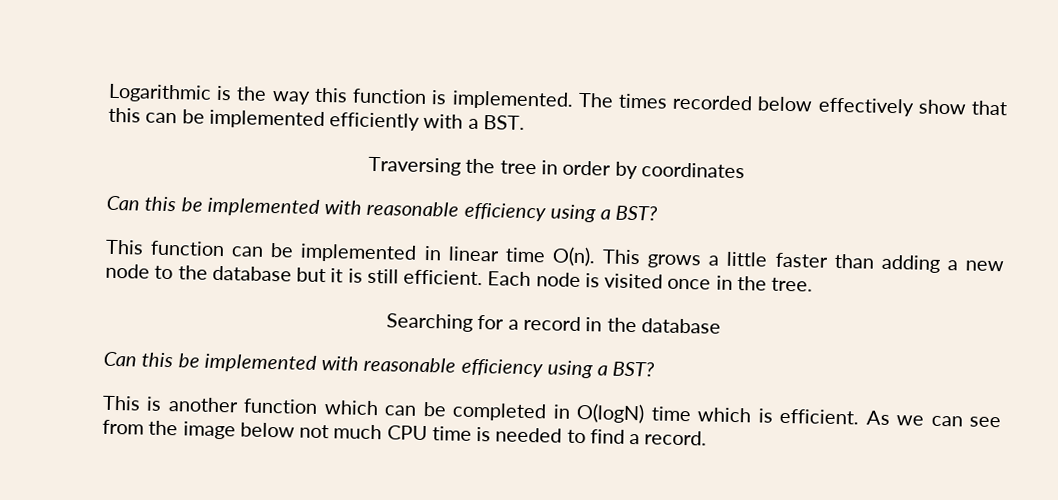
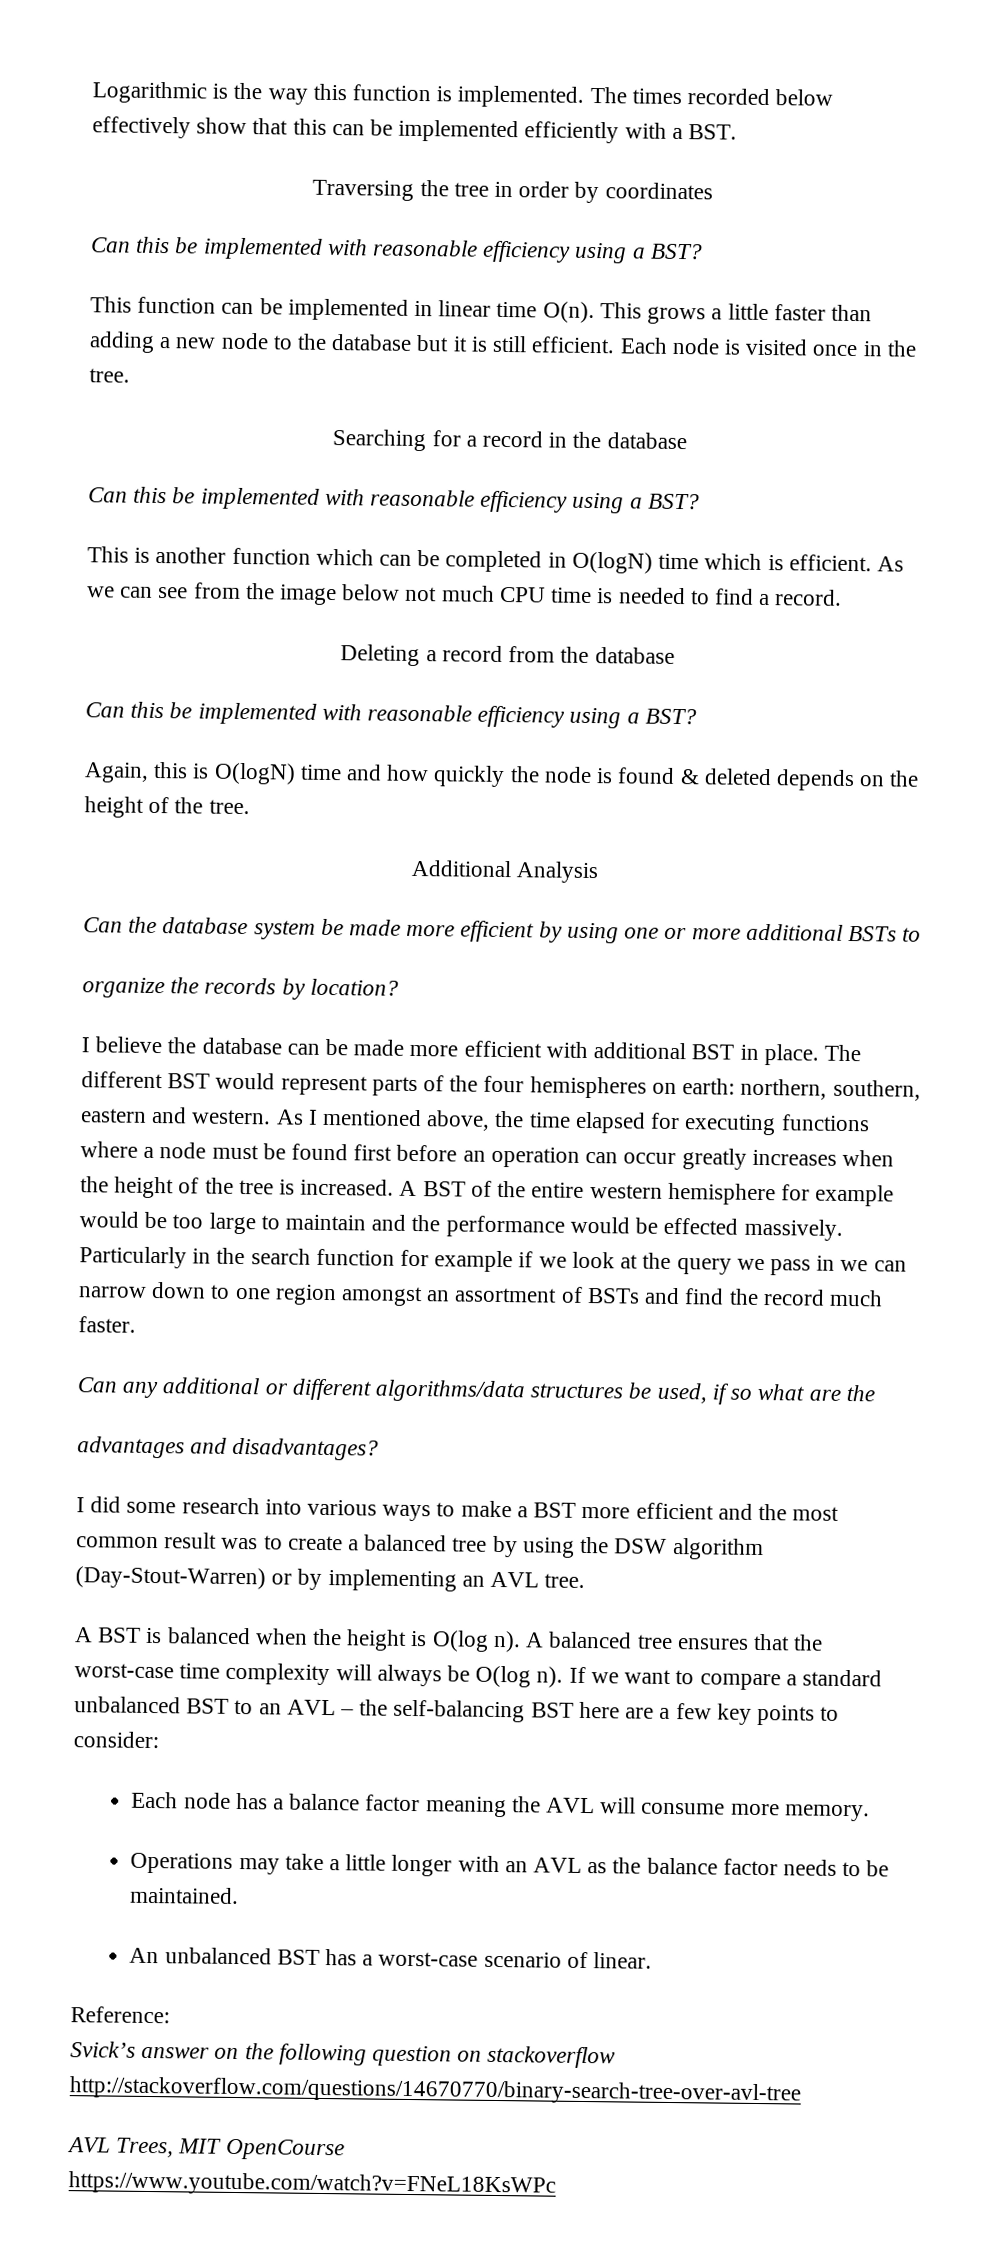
+ Deleting a record from the database
+ Can this be implemented with reasonable efficiency using a BST?
+ Again, this is O(logN) time and how quickly the node is found & deleted depends on the height of the tree.
+ Additional Analysis
+ Can the database system be made more efficient by using one or more additional BSTs to
+ organize the records by location?
+ I believe the database can be made more efficient with additional BST in place. The different BST would represent parts of the four hemispheres on earth: northern, southern, eastern and western. As I mentioned above, the time elapsed for executing functions where a node must be found first before an operation can occur greatly increases when the height of the tree is increased. A BST of the entire western hemisphere for example would be too large to maintain and the performance would be effected massively. Particularly in the search function for example if we look at the query we pass in we can narrow down to one region amongst an assortment of BSTs and find the record much faster.
+ Can any additional or different algorithms/data structures be used, if so what are the
+ advantages and disadvantages?
+ I did some research into various ways to make a BST more efficient and the most common result was to create a balanced tree by using the DSW algorithm (Day-Stout-Warren) or by implementing an AVL tree.
+ A BST is balanced when the height is O(log n). A balanced tree ensures that the worst-case time complexity will always be O(log n). If we want to compare a standard unbalanced BST to an AVL – the self-balancing BST here are a few key points to consider:
+ Each node has a balance factor meaning the AVL will consume more memory.
+ Operations may take a little longer with an AVL as the balance factor needs to be maintained.
+ An unbalanced BST has a worst-case scenario of linear.
+ Reference:
+ Svick’s answer on the following question on stackoverflow http://stackoverflow.com/questions/14670770/binary-search-tree-over-avl-tree
+ AVL Trees, MIT OpenCourse
+ https://www.youtube.com/watch?v=FNeL18KsWPc

